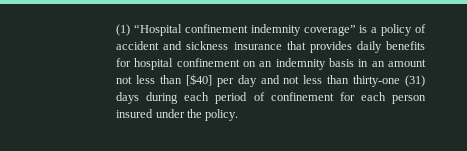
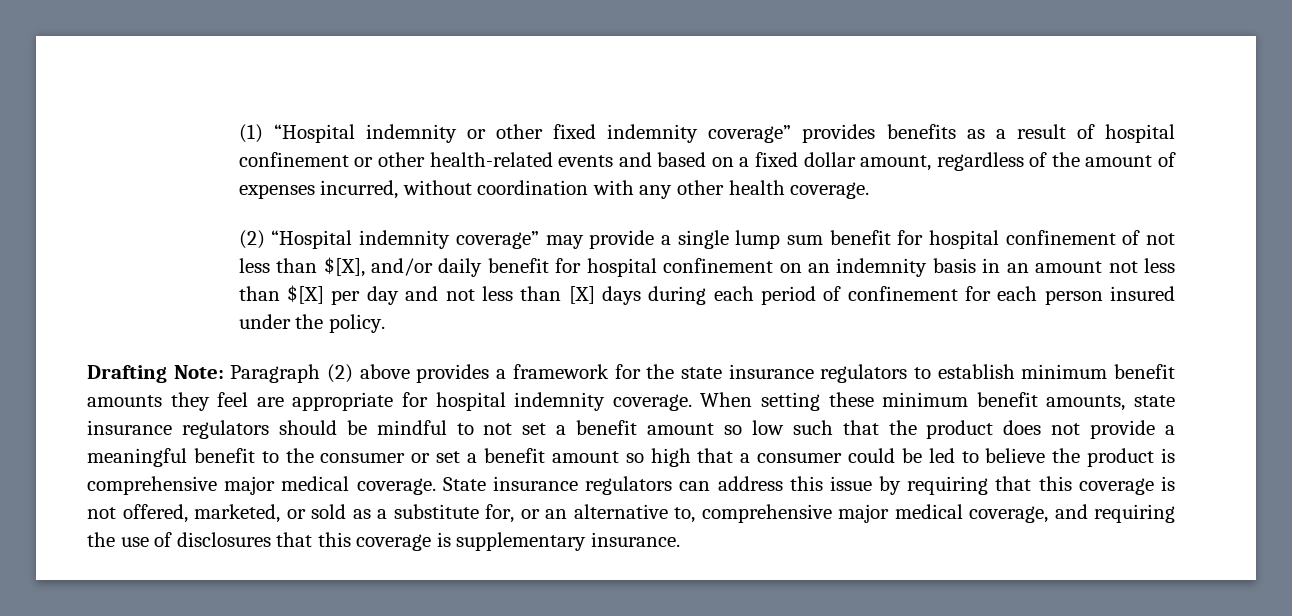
- (1) “Hospital confinement indemnity coverage” is a policy of accident and sickness insurance that provides daily benefits for hospital confinement on an indemnity basis in an amount not less than [$40] per day and not less than thirty-one (31) days during each period of confinement for each person insured under the policy.
+ (1) “Hospital indemnity or other fixed indemnity coverage” provides benefits as a result of hospital confinement or other health-related events and based on a fixed dollar amount, regardless of the amount of expenses incurred, without coordination with any other health coverage.
+ (2) “Hospital indemnity coverage” may provide a single lump sum benefit for hospital confinement of not less than $[X], and/or daily benefit for hospital confinement on an indemnity basis in an amount not less than $[X] per day and not less than [X] days during each period of confinement for each person insured under the policy.
+ Drafting Note: Paragraph (2) above provides a framework for the state insurance regulators to establish minimum benefit amounts they feel are appropriate for hospital indemnity coverage. When setting these minimum benefit amounts, state insurance regulators should be mindful to not set a benefit amount so low such that the product does not provide a meaningful benefit to the consumer or set a benefit amount so high that a consumer could be led to believe the product is comprehensive major medical coverage. State insurance regulators can address this issue by requiring that this coverage is not offered, marketed, or sold as a substitute for, or an alternative to, comprehensive major medical coverage, and requiring the use of disclosures that this coverage is supplementary insurance.

